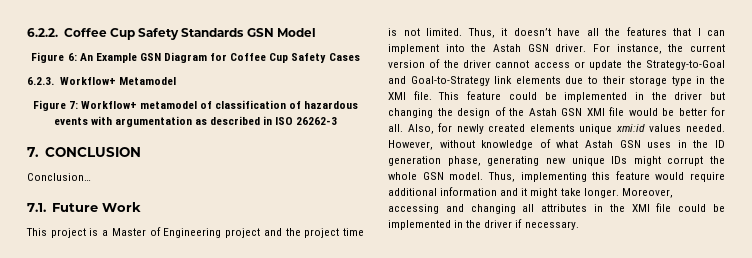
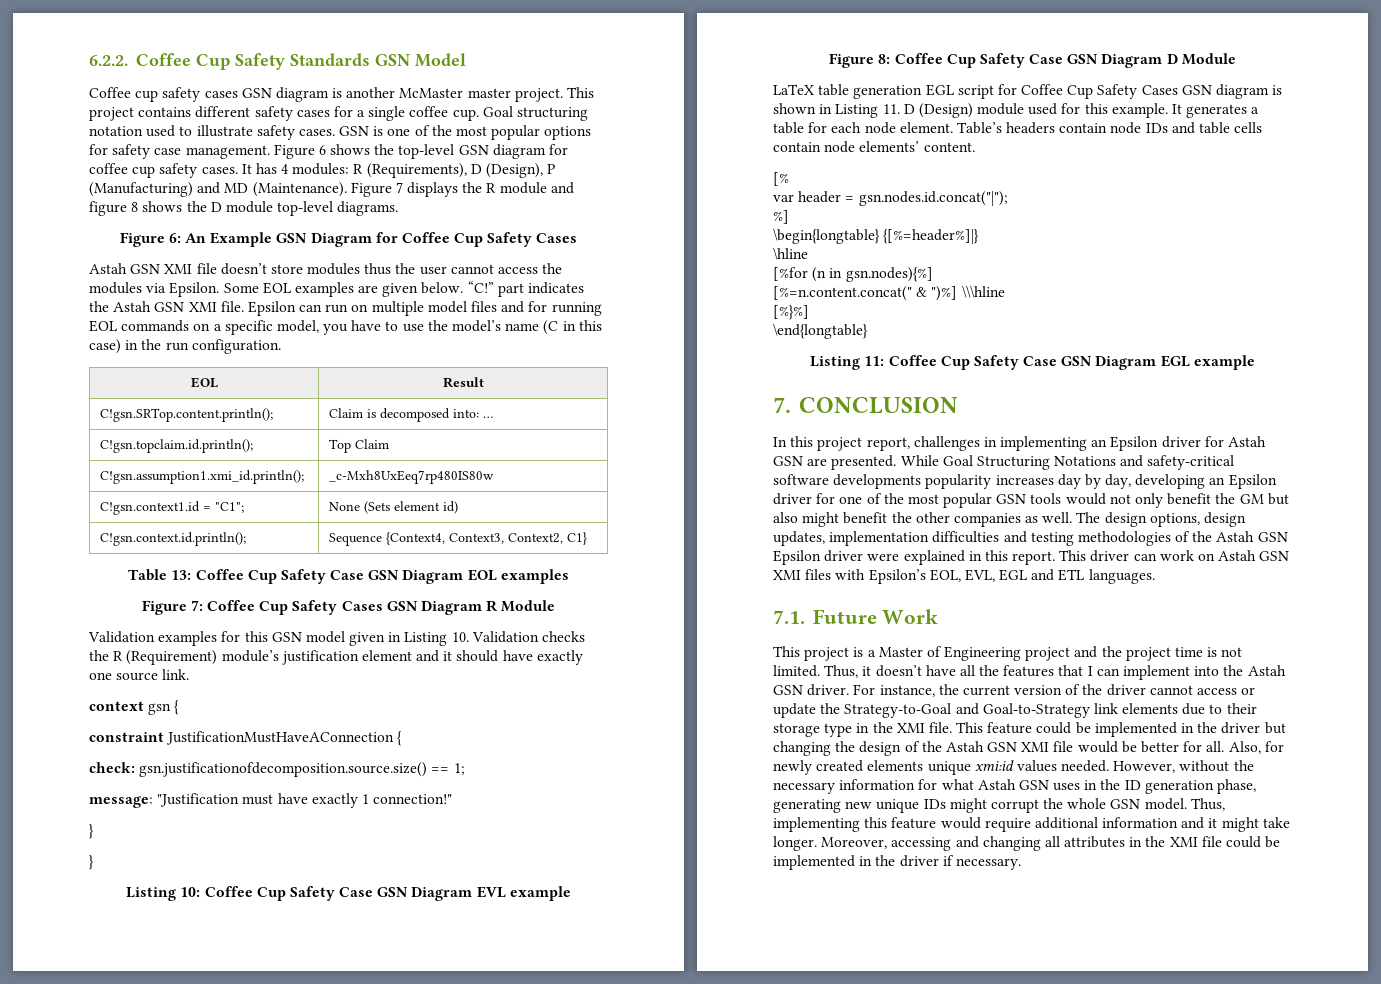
+ Coffee cup safety cases GSN diagram is another McMaster master project. This project contains different safety cases for a single coffee cup. Goal structuring notation used to illustrate safety cases. GSN is one of the most popular options for safety case management. Figure 6 shows the top-level GSN diagram for coffee cup safety cases. It has 4 modules: R (Requirements), D (Design), P (Manufacturing) and MD (Maintenance). Figure 7 displays the R module and figure 8 shows the D module top-level diagrams.
- 6.2.3. Workflow+ Metamodel
- Figure 7: Workflow+ metamodel of classification of hazardous events with argumentation as described in ISO 26262-3
+ Astah GSN XMI file doesn’t store modules thus the user cannot access the modules via Epsilon. Some EOL examples are given below. “C!” part indicates the Astah GSN XMI file. Epsilon can run on multiple model files and for running EOL commands on a specific model, you have to use the model’s name (C in this case) in the run configuration.
+ EOL | Result
+ C!gsn.SRTop.content.println(); | Claim is decomposed into: …
+ C!gsn.topclaim.id.println(); | Top Claim
+ C!gsn.assumption1.xmi_id.println(); | _c-Mxh8UxEeq7rp480IS80w
+ C!gsn.context1.id = "C1"; | None (Sets element id)
+ C!gsn.context.id.println(); | Sequence {Context4, Context3, Context2, C1}
+ Table 13: Coffee Cup Safety Case GSN Diagram EOL examples
+ Figure 7: Coffee Cup Safety Cases GSN Diagram R Module
+ Validation examples for this GSN model given in Listing 10. Validation checks the R (Requirement) module’s justification element and it should have exactly one source link.
+ context gsn {
+ constraint JustificationMustHaveAConnection {
+ check: gsn.justificationofdecomposition.source.size() == 1;
+ message: "Justification must have exactly 1 connection!"
+ }
+ }
+ Listing 10: Coffee Cup Safety Case GSN Diagram EVL example
+ Figure 8: Coffee Cup Safety Case GSN Diagram D Module
+ LaTeX table generation EGL script for Coffee Cup Safety Cases GSN diagram is shown in Listing 11. D (Design) module used for this example. It generates a table for each node element. Table’s headers contain node IDs and table cells contain node elements’ content.
+ [%
+ var header = gsn.nodes.id.concat("|");
+ %]
+ \begin{longtable} {[%=header%]|}
+ \hline
+ [%for (n in gsn.nodes){%]
+ [%=n.content.concat(" & ")%] \\\hline
+ [%}%]
+ \end{longtable}
+ Listing 11: Coffee Cup Safety Case GSN Diagram EGL example
  7. CONCLUSION
- Conclusion…
+ In this project report, challenges in implementing an Epsilon driver for Astah GSN are presented. While Goal Structuring Notations and safety-critical software developments popularity increases day by day, developing an Epsilon driver for one of the most popular GSN tools would not only benefit the GM but also might benefit the other companies as well. The design options, design updates, implementation difficulties and testing methodologies of the Astah GSN Epsilon driver were explained in this report. This driver can work on Astah GSN XMI files with Epsilon’s EOL, EVL, EGL and ETL languages.
- However, without knowledge of what Astah GSN uses in the ID generation phase, generating new unique IDs might corrupt the whole GSN model.
+ However, without the necessary information for what Astah GSN uses in the ID generation phase, generating new unique IDs might corrupt the whole GSN model.

